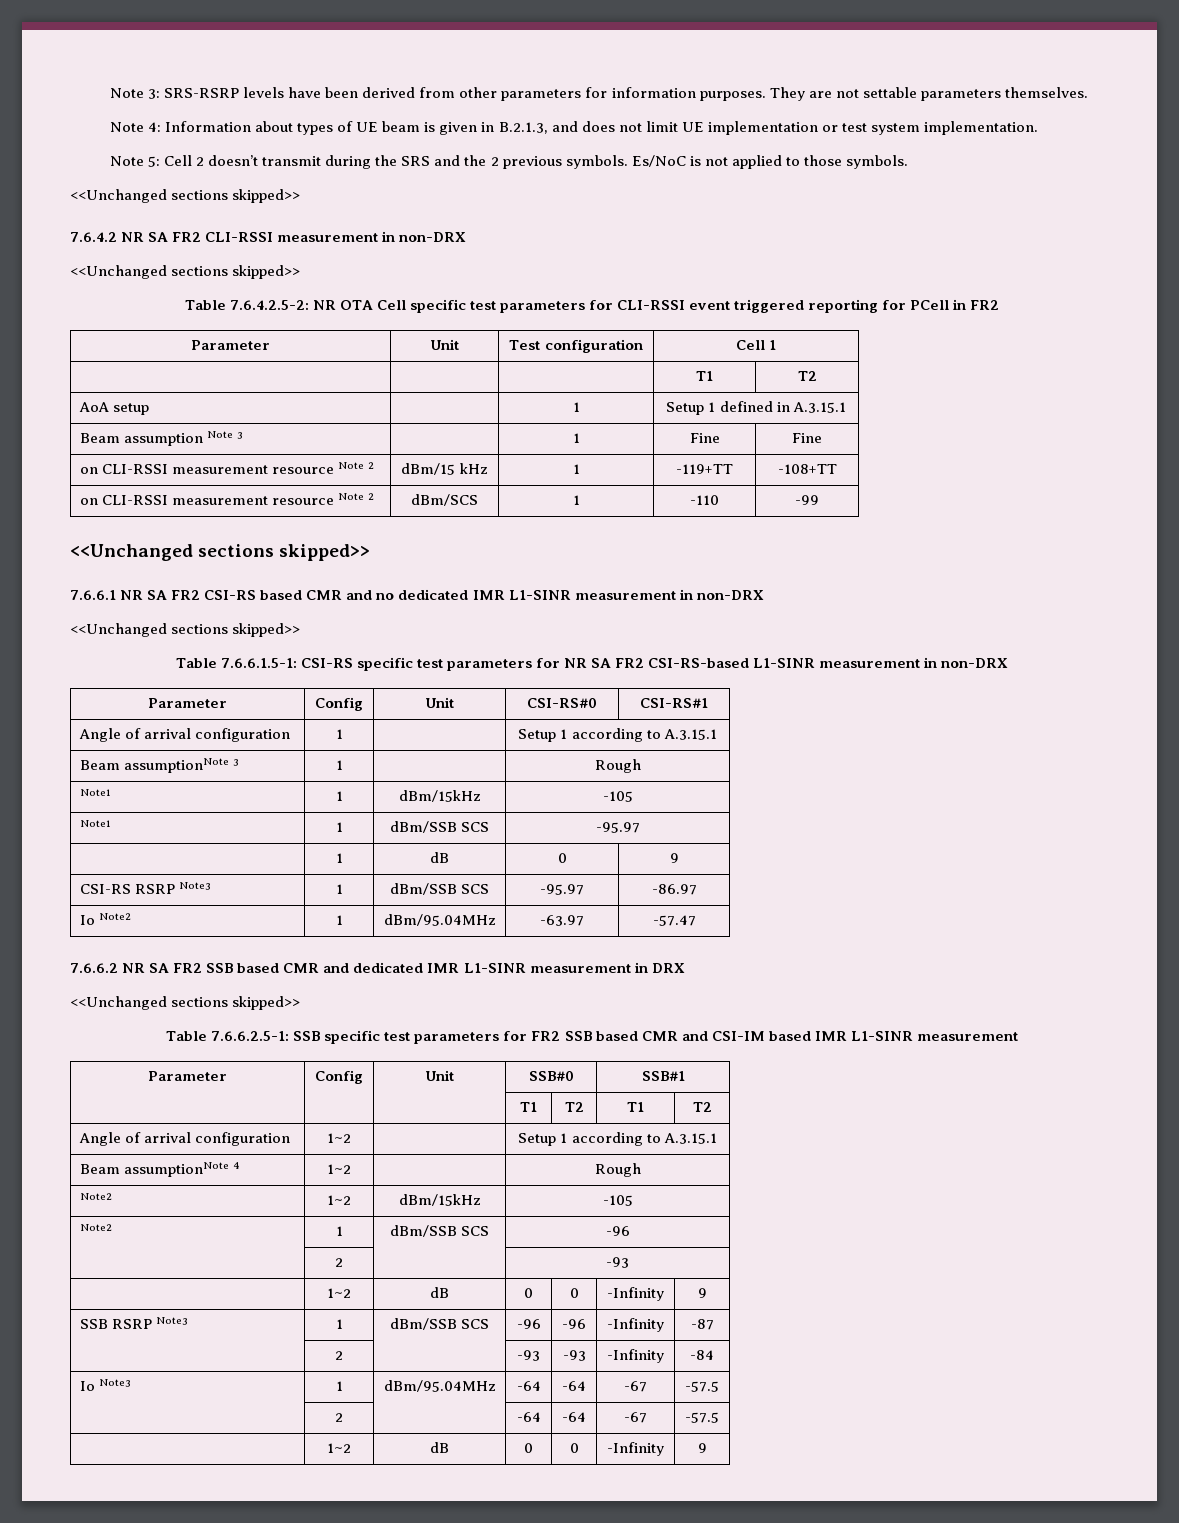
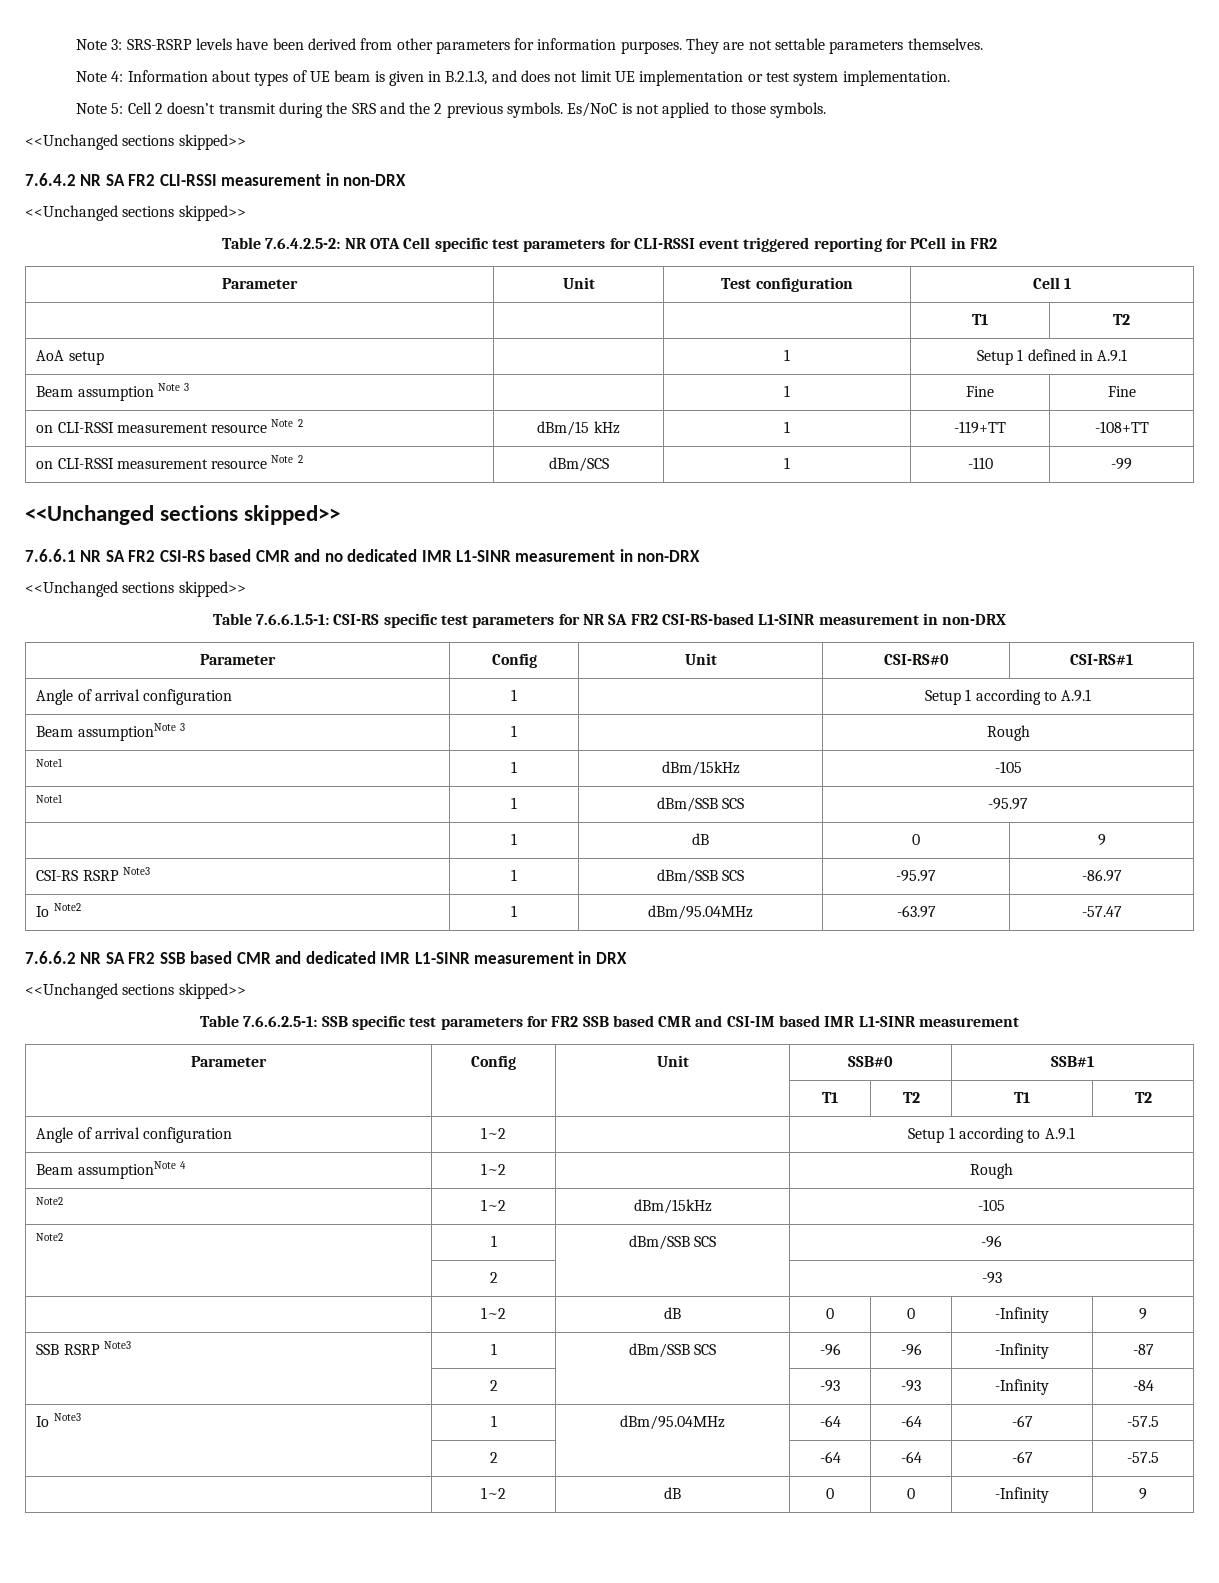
- AoA setup | | 1 | Setup 1 defined in A.3.15.1
+ AoA setup | | 1 | Setup 1 defined in A.9.1
- Angle of arrival configuration | 1 | | Setup 1 according to A.3.15.1
+ Angle of arrival configuration | 1 | | Setup 1 according to A.9.1
- Angle of arrival configuration | 1~2 | | Setup 1 according to A.3.15.1
+ Angle of arrival configuration | 1~2 | | Setup 1 according to A.9.1

